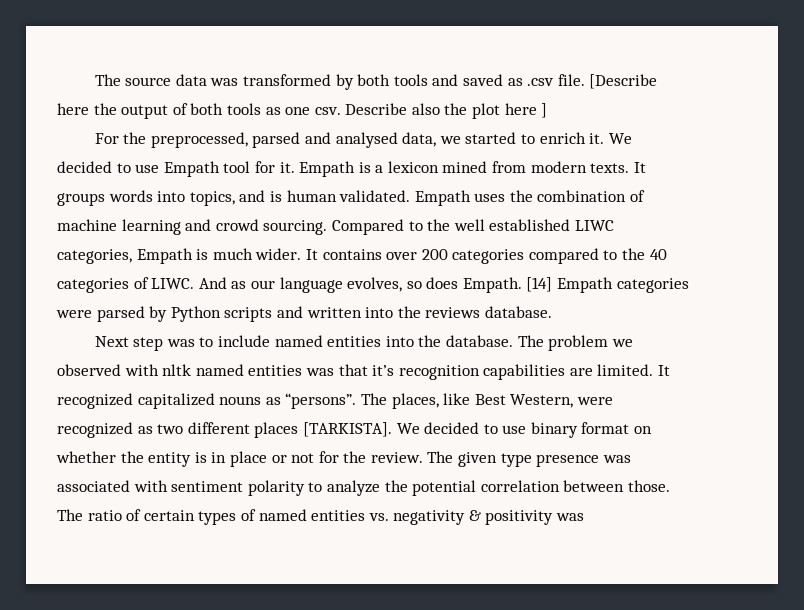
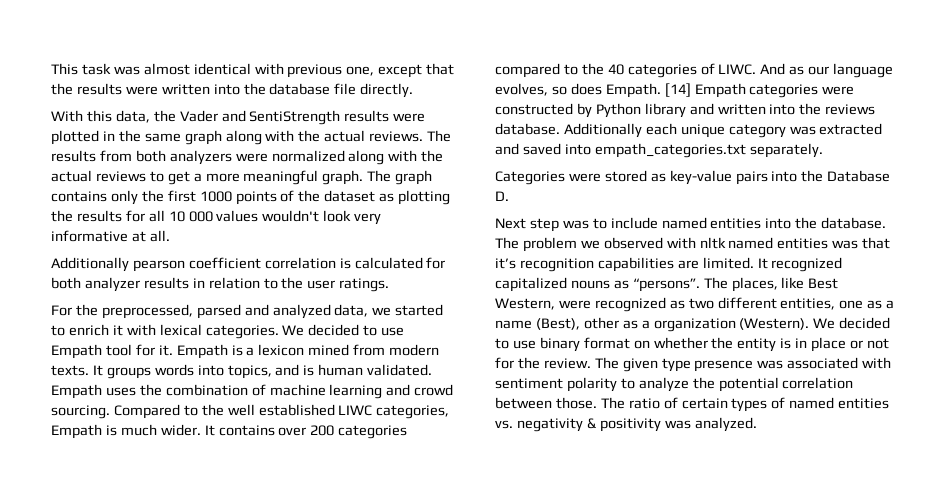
- The source data was transformed by both tools and saved as .csv file. [Describe here the output of both tools as one csv. Describe also the plot here ]
+ This task was almost identical with previous one, except that the results were written into the database file directly.
+ With this data, the Vader and SentiStrength results were plotted in the same graph along with the actual reviews. The results from both analyzers were normalized along with the actual reviews to get a more meaningful graph. The graph contains only the first 1000 points of the dataset as plotting the results for all 10 000 values wouldn't look very informative at all.
+ Additionally pearson coefficient correlation is calculated for both analyzer results in relation to the user ratings.
- For the preprocessed, parsed and analysed data, we started to enrich it.
+ For the preprocessed, parsed and analyzed data, we started to enrich it with lexical categories.
- [14] Empath categories were parsed by Python scripts and written into the reviews database.
+ [14] Empath categories were constructed by Python library and written into the reviews database. Additionally each unique category was extracted and saved into empath_categories.txt separately.
+ Categories were stored as key-value pairs into the Database D.
- The places, like Best Western, were recognized as two different places [TARKISTA].
+ The places, like Best Western, were recognized as two different entities, one as a name (Best), other as a organization (Western).
- The ratio of certain types of named entities vs. negativity & positivity was
+ The ratio of certain types of named entities vs. negativity & positivity was analyzed.

